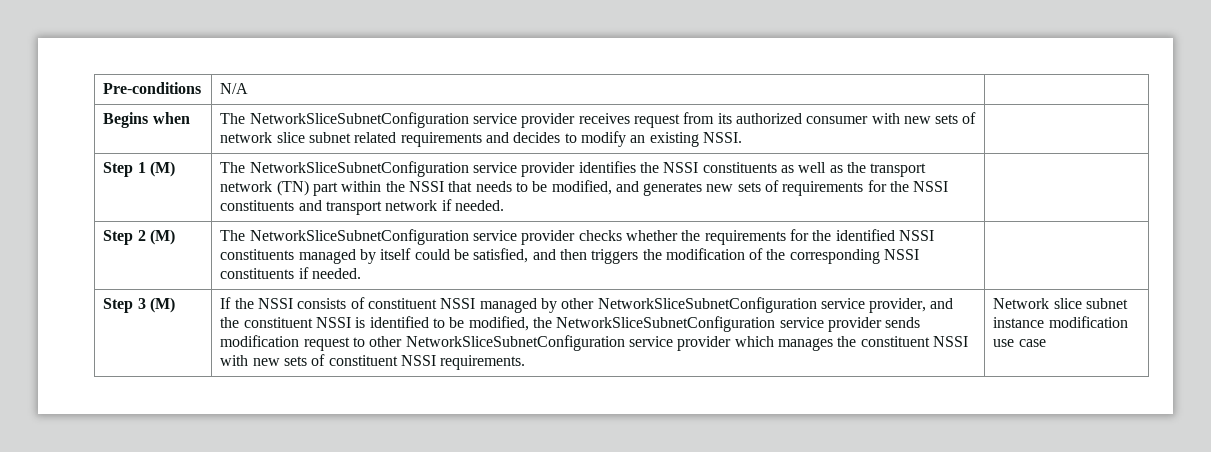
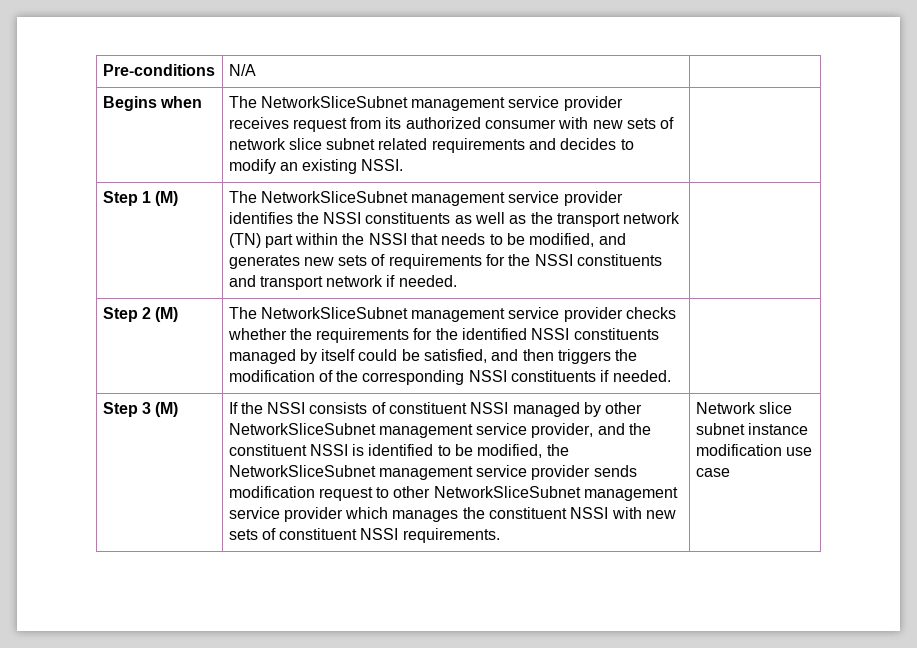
- Begins when | The NetworkSliceSubnetConfiguration service provider receives request from its authorized consumer with new sets of network slice subnet related requirements and decides to modify an existing NSSI. |
+ Begins when | The NetworkSliceSubnet management service provider receives request from its authorized consumer with new sets of network slice subnet related requirements and decides to modify an existing NSSI. |
- The NetworkSliceSubnetConfiguration service provider identifies the NSSI constituents as well as the transport network (TN) part within the NSSI that needs to be modified, and generates new sets of requirements for the NSSI constituents and transport network if needed.
+ The NetworkSliceSubnet management service provider identifies the NSSI constituents as well as the transport network (TN) part within the NSSI that needs to be modified, and generates new sets of requirements for the NSSI constituents and transport network if needed.
- Step 2 (M) | The NetworkSliceSubnetConfiguration service provider checks whether the requirements for the identified NSSI constituents managed by itself could be satisfied, and then triggers the modification of the corresponding NSSI constituents if needed. |
+ Step 2 (M) | The NetworkSliceSubnet management service provider checks whether the requirements for the identified NSSI constituents managed by itself could be satisfied, and then triggers the modification of the corresponding NSSI constituents if needed. |
- If the NSSI consists of constituent NSSI managed by other NetworkSliceSubnetConfiguration service provider, and the constituent NSSI is identified to be modified, the NetworkSliceSubnetConfiguration service provider sends modification request to other NetworkSliceSubnetConfiguration service provider which manages the constituent NSSI with new sets of constituent NSSI requirements.
+ If the NSSI consists of constituent NSSI managed by other NetworkSliceSubnet management service provider, and the constituent NSSI is identified to be modified, the NetworkSliceSubnet management service provider sends modification request to other NetworkSliceSubnet management service provider which manages the constituent NSSI with new sets of constituent NSSI requirements.

